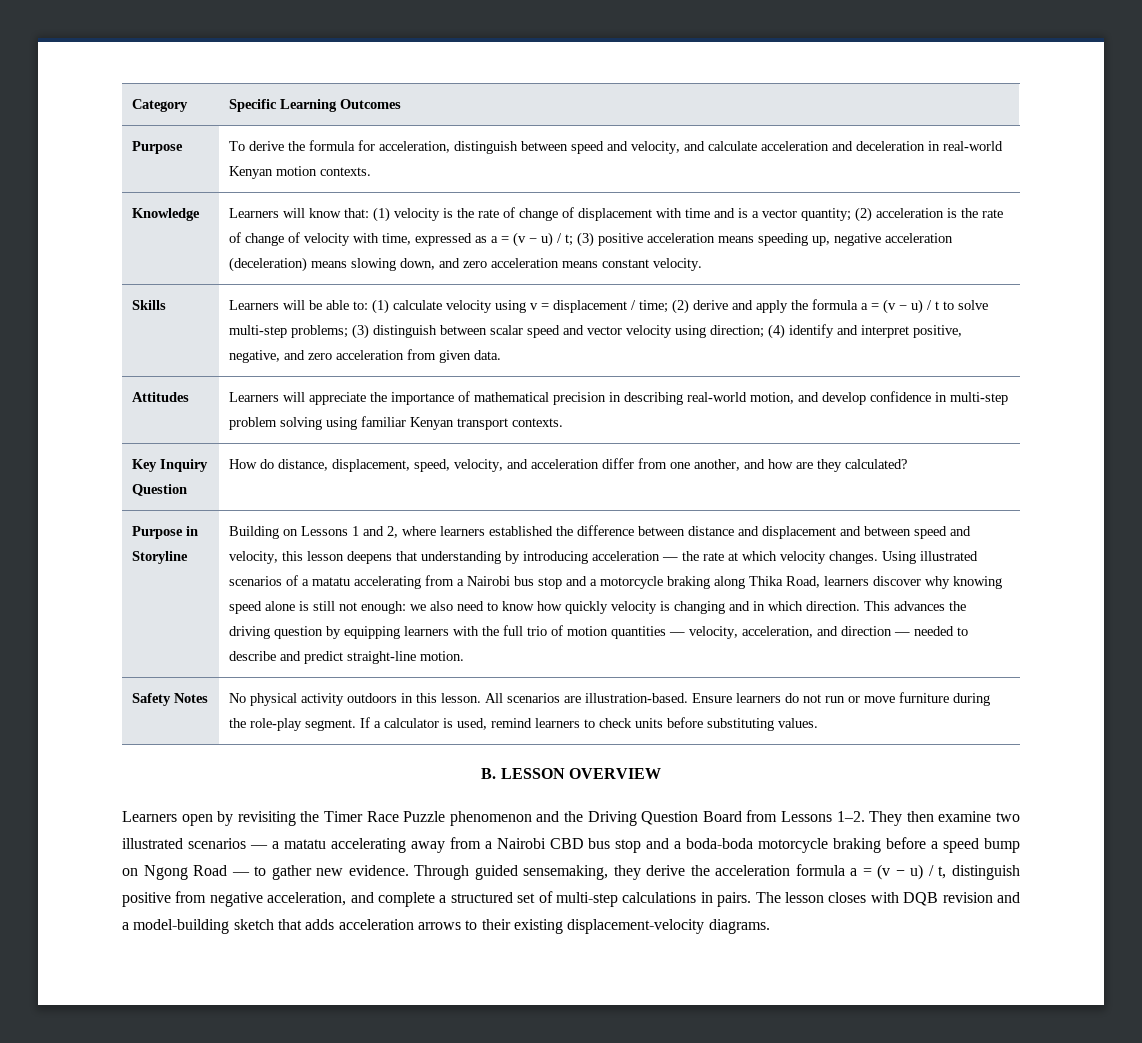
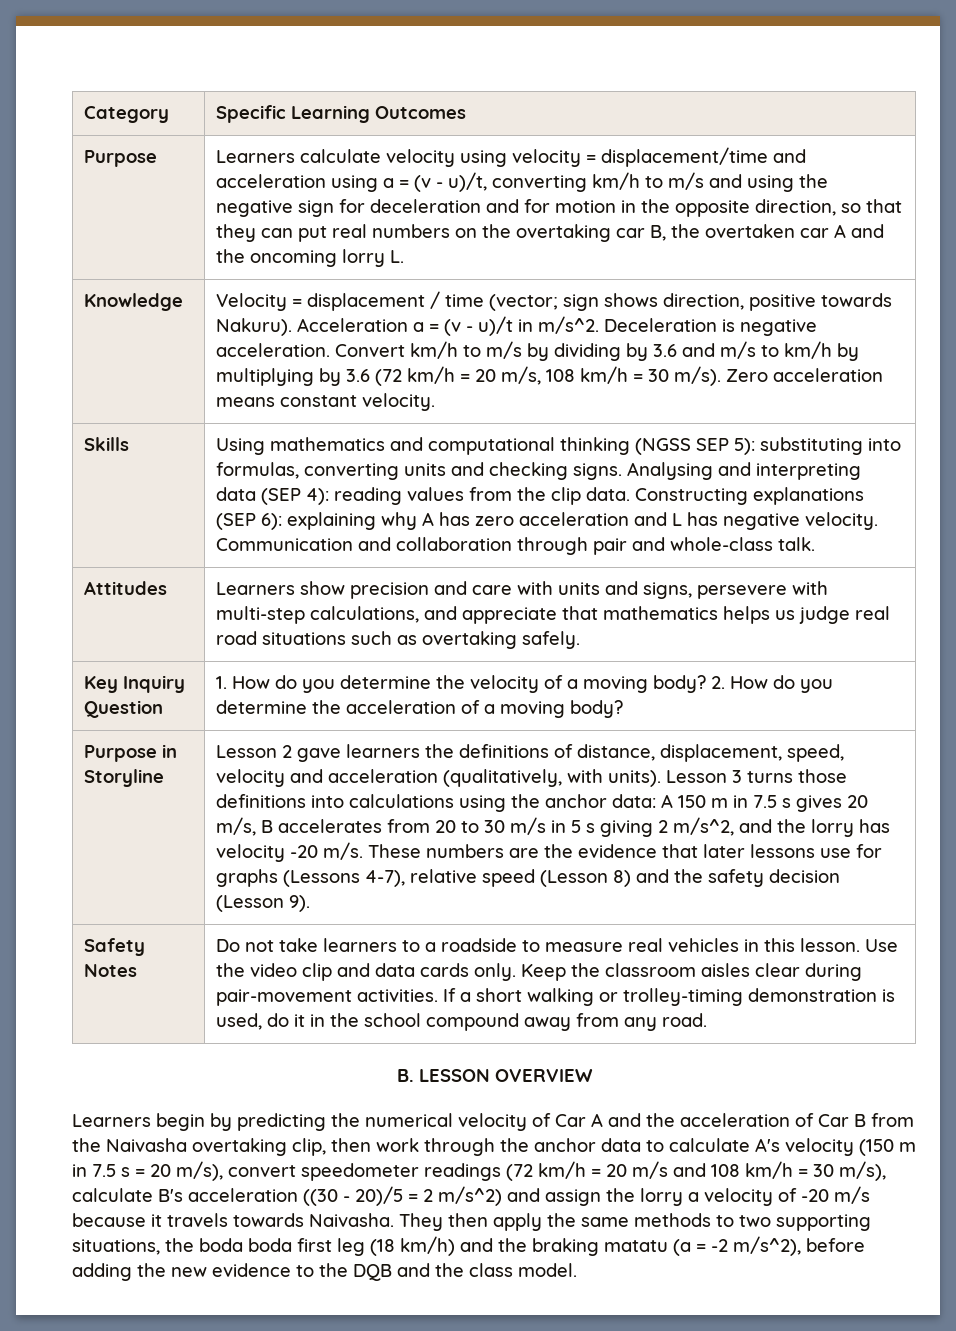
- To derive the formula for acceleration, distinguish between speed and velocity, and calculate acceleration and deceleration in real-world Kenyan motion contexts.
- Knowledge | Learners will know that: (1) velocity is the rate of change of displacement with time and is a vector quantity; (2) acceleration is the rate of change of velocity with time, expressed as a = (v − u) / t; (3) positive acceleration means speeding up, negative acceleration (deceleration) means slowing down, and zero acceleration means constant velocity.
+ Learners calculate velocity using velocity = displacement/time and acceleration using a = (v - u)/t, converting km/h to m/s and using the negative sign for deceleration and for motion in the opposite direction, so that they can put real numbers on the overtaking car B, the overtaken car A and the oncoming lorry L.
+ Knowledge | Velocity = displacement / time (vector; sign shows direction, positive towards Nakuru). Acceleration a = (v - u)/t in m/s^2. Deceleration is negative acceleration. Convert km/h to m/s by dividing by 3.6 and m/s to km/h by multiplying by 3.6 (72 km/h = 20 m/s, 108 km/h = 30 m/s). Zero acceleration means constant velocity.
- Learners will be able to: (1) calculate velocity using v = displacement / time; (2) derive and apply the formula a = (v − u) / t to solve multi-step problems; (3) distinguish between scalar speed and vector velocity using direction; (4) identify and interpret positive, negative, and zero acceleration from given data.
- Attitudes | Learners will appreciate the importance of mathematical precision in describing real-world motion, and develop confidence in multi-step problem solving using familiar Kenyan transport contexts.
+ Using mathematics and computational thinking (NGSS SEP 5): substituting into formulas, converting units and checking signs. Analysing and interpreting data (SEP 4): reading values from the clip data. Constructing explanations (SEP 6): explaining why A has zero acceleration and L has negative velocity. Communication and collaboration through pair and whole-class talk.
+ Attitudes | Learners show precision and care with units and signs, persevere with multi-step calculations, and appreciate that mathematics helps us judge real road situations such as overtaking safely.
- Key Inquiry Question | How do distance, displacement, speed, velocity, and acceleration differ from one another, and how are they calculated?
- Purpose in Storyline | Building on Lessons 1 and 2, where learners established the difference between distance and displacement and between speed and velocity, this lesson deepens that understanding by introducing acceleration — the rate at which velocity changes. Using illustrated scenarios of a matatu accelerating from a Nairobi bus stop and a motorcycle braking along Thika Road, learners discover why knowing speed alone is still not enough: we also need to know how quickly velocity is changing and in which direction. This advances the driving question by equipping learners with the full trio of motion quantities — velocity, acceleration, and direction — needed to describe and predict straight-line motion.
- Safety Notes | No physical activity outdoors in this lesson. All scenarios are illustration-based. Ensure learners do not run or move furniture during the role-play segment. If a calculator is used, remind learners to check units before substituting values.
+ Key Inquiry Question | 1. How do you determine the velocity of a moving body? 2. How do you determine the acceleration of a moving body?
+ Purpose in Storyline | Lesson 2 gave learners the definitions of distance, displacement, speed, velocity and acceleration (qualitatively, with units). Lesson 3 turns those definitions into calculations using the anchor data: A 150 m in 7.5 s gives 20 m/s, B accelerates from 20 to 30 m/s in 5 s giving 2 m/s^2, and the lorry has velocity -20 m/s. These numbers are the evidence that later lessons use for graphs (Lessons 4-7), relative speed (Lesson 8) and the safety decision (Lesson 9).
+ Safety Notes | Do not take learners to a roadside to measure real vehicles in this lesson. Use the video clip and data cards only. Keep the classroom aisles clear during pair-movement activities. If a short walking or trolley-timing demonstration is used, do it in the school compound away from any road.
  B. LESSON OVERVIEW
- Learners open by revisiting the Timer Race Puzzle phenomenon and the Driving Question Board from Lessons 1–2. They then examine two illustrated scenarios — a matatu accelerating away from a Nairobi CBD bus stop and a boda-boda motorcycle braking before a speed bump on Ngong Road — to gather new evidence. Through guided sensemaking, they derive the acceleration formula a = (v − u) / t, distinguish positive from negative acceleration, and complete a structured set of multi-step calculations in pairs. The lesson closes with DQB revision and a model-building sketch that adds acceleration arrows to their existing displacement-velocity diagrams.
+ Learners begin by predicting the numerical velocity of Car A and the acceleration of Car B from the Naivasha overtaking clip, then work through the anchor data to calculate A's velocity (150 m in 7.5 s = 20 m/s), convert speedometer readings (72 km/h = 20 m/s and 108 km/h = 30 m/s), calculate B's acceleration ((30 - 20)/5 = 2 m/s^2) and assign the lorry a velocity of -20 m/s because it travels towards Naivasha. They then apply the same methods to two supporting situations, the boda boda first leg (18 km/h) and the braking matatu (a = -2 m/s^2), before adding the new evidence to the DQB and the class model.

